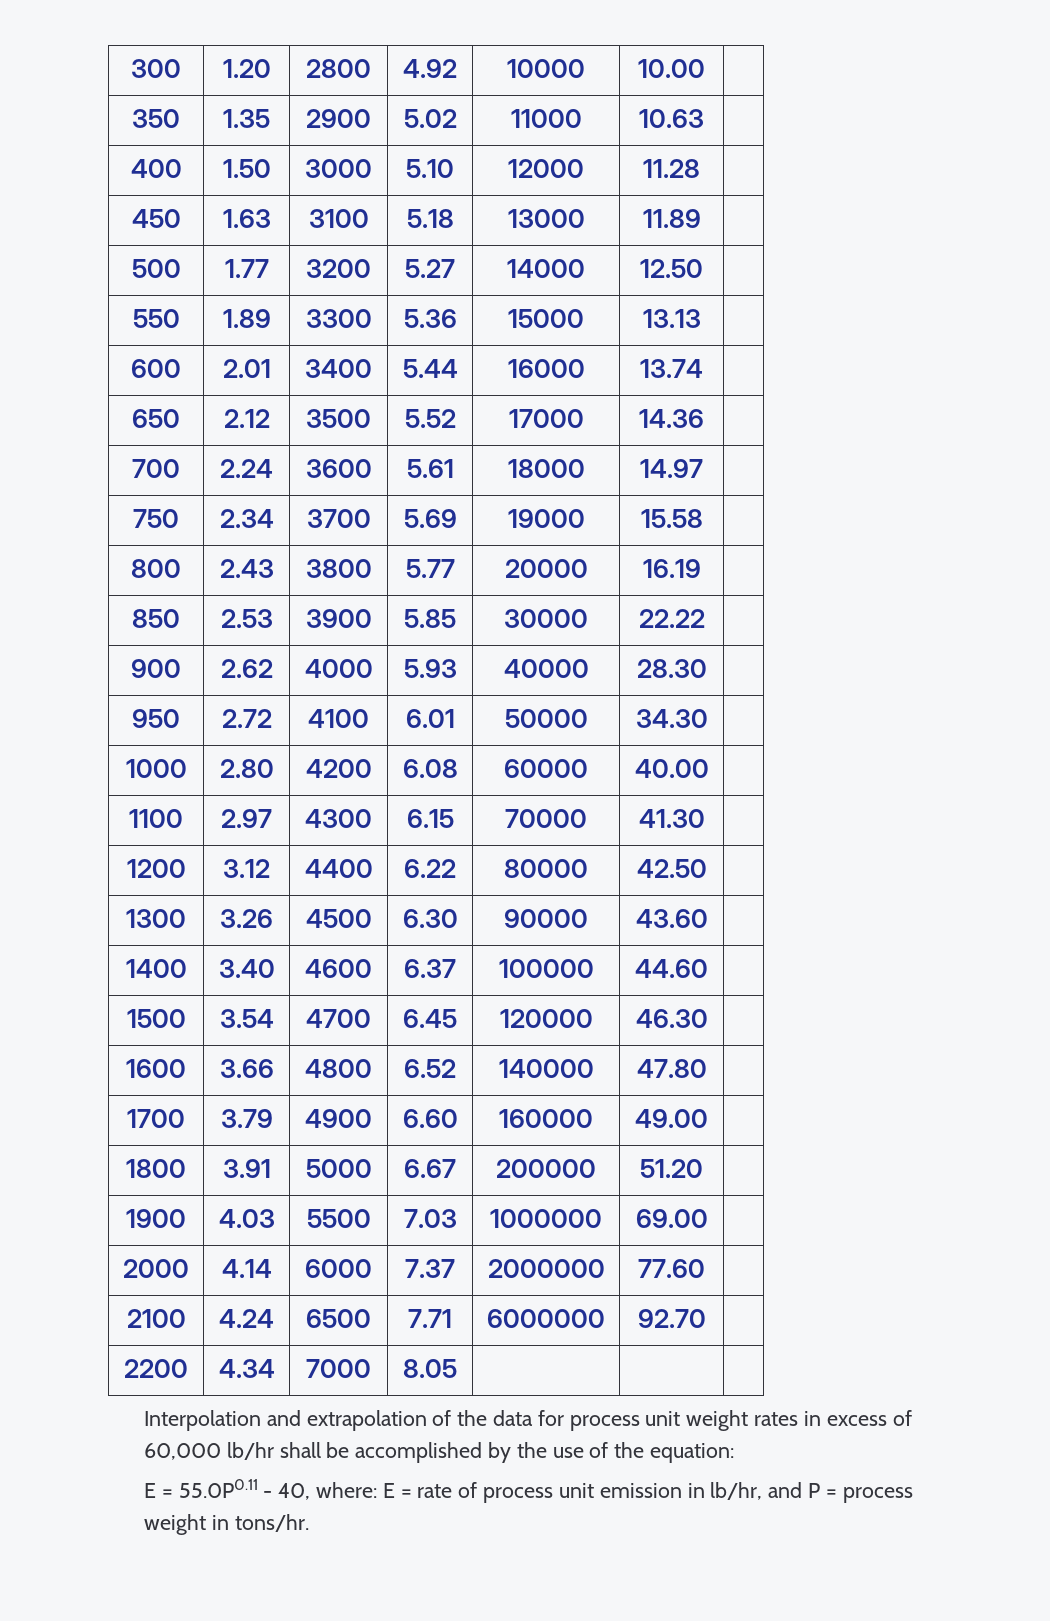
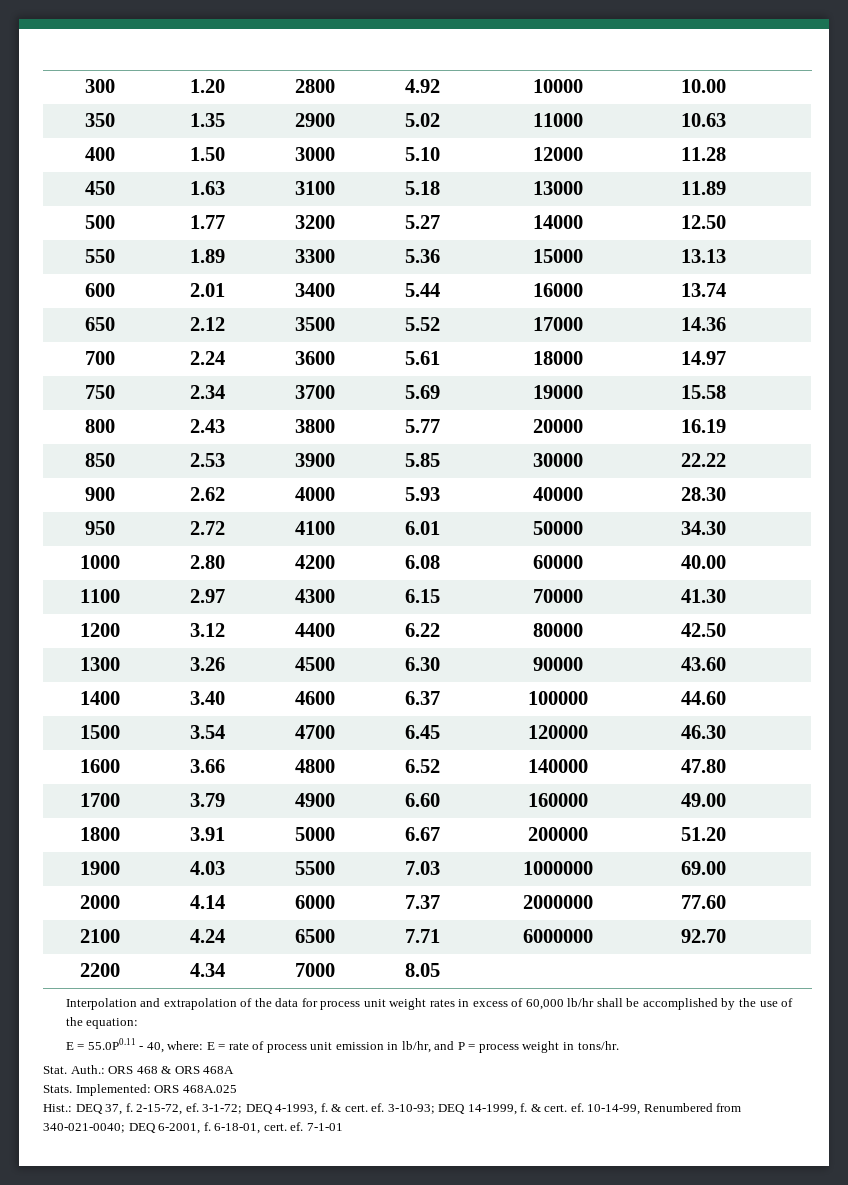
+ Stat. Auth.: ORS 468 & ORS 468A
+ Stats. Implemented: ORS 468A.025
+ Hist.: DEQ 37, f. 2-15-72, ef. 3-1-72; DEQ 4-1993, f. & cert. ef. 3-10-93; DEQ 14-1999, f. & cert. ef. 10-14-99, Renumbered from 340-021-0040; DEQ 6-2001, f. 6-18-01, cert. ef. 7-1-01

